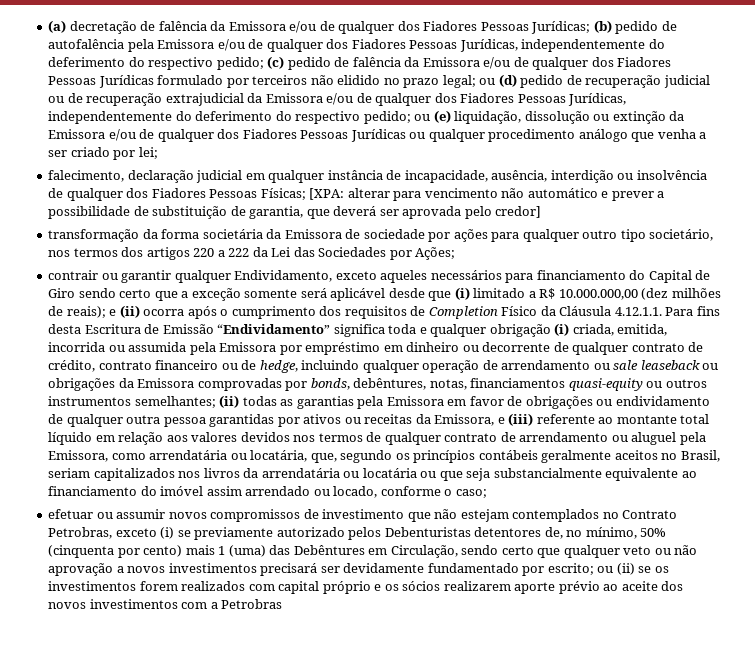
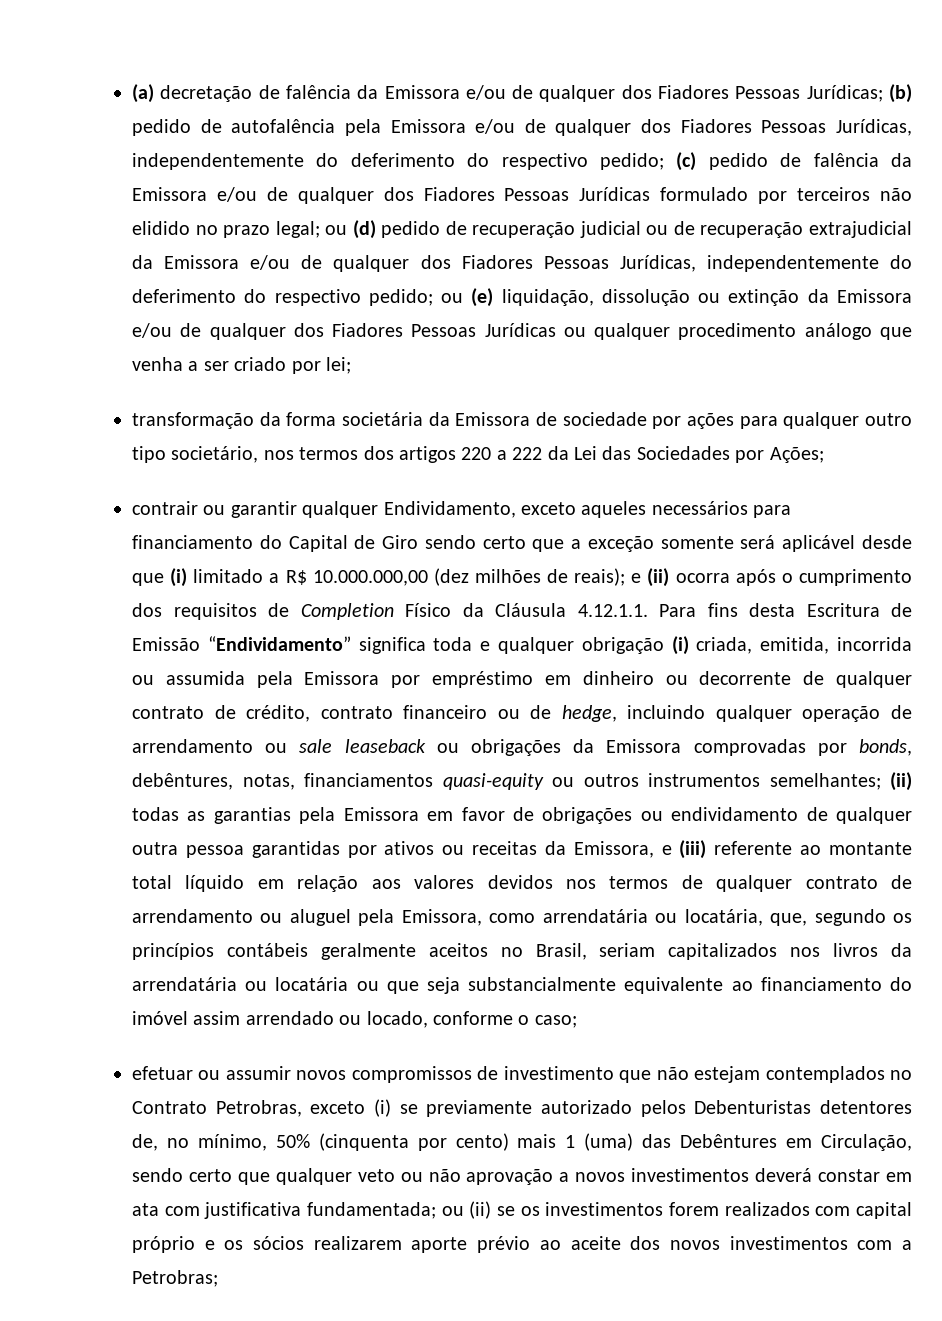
- falecimento, declaração judicial em qualquer instância de incapacidade, ausência, interdição ou insolvência de qualquer dos Fiadores Pessoas Físicas; [XPA: alterar para vencimento não automático e prever a possibilidade de substituição de garantia, que deverá ser aprovada pelo credor]
- efetuar ou assumir novos compromissos de investimento que não estejam contemplados no Contrato Petrobras, exceto (i) se previamente autorizado pelos Debenturistas detentores de, no mínimo, 50% (cinquenta por cento) mais 1 (uma) das Debêntures em Circulação, sendo certo que qualquer veto ou não aprovação a novos investimentos precisará ser devidamente fundamentado por escrito;
+ efetuar ou assumir novos compromissos de investimento que não estejam contemplados no Contrato Petrobras, exceto (i) se previamente autorizado pelos Debenturistas detentores de, no mínimo, 50% (cinquenta por cento) mais 1 (uma) das Debêntures em Circulação, sendo certo que qualquer veto ou não aprovação a novos investimentos deverá constar em ata com justificativa fundamentada;
- ou (ii) se os investimentos forem realizados com capital próprio e os sócios realizarem aporte prévio ao aceite dos novos investimentos com a Petrobras
+ ou (ii) se os investimentos forem realizados com capital próprio e os sócios realizarem aporte prévio ao aceite dos novos investimentos com a Petrobras;

